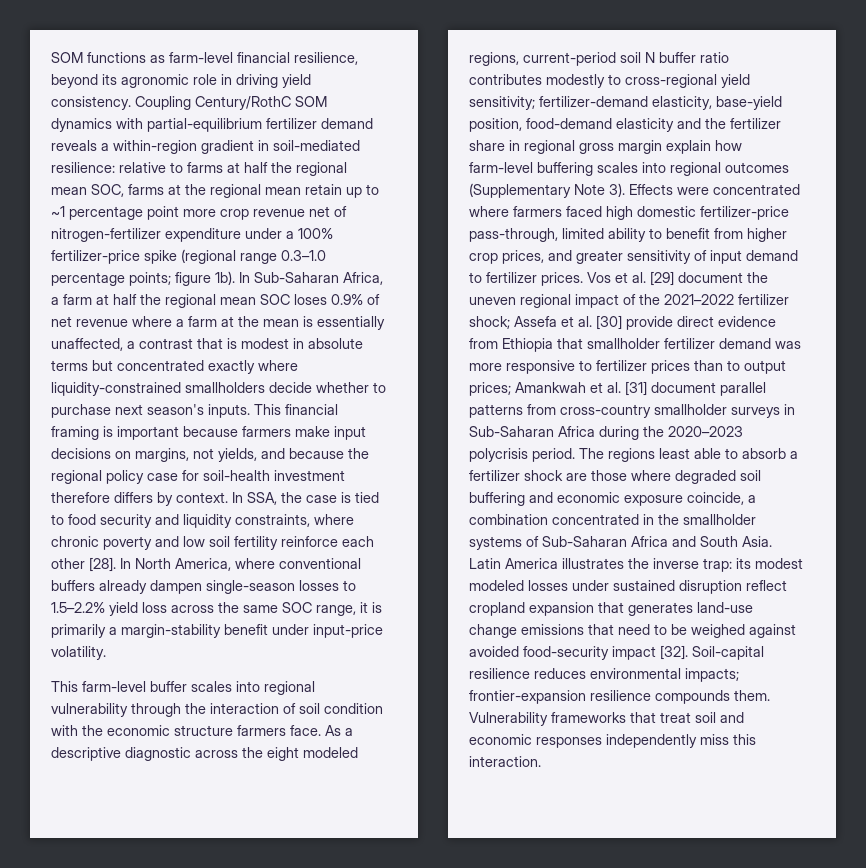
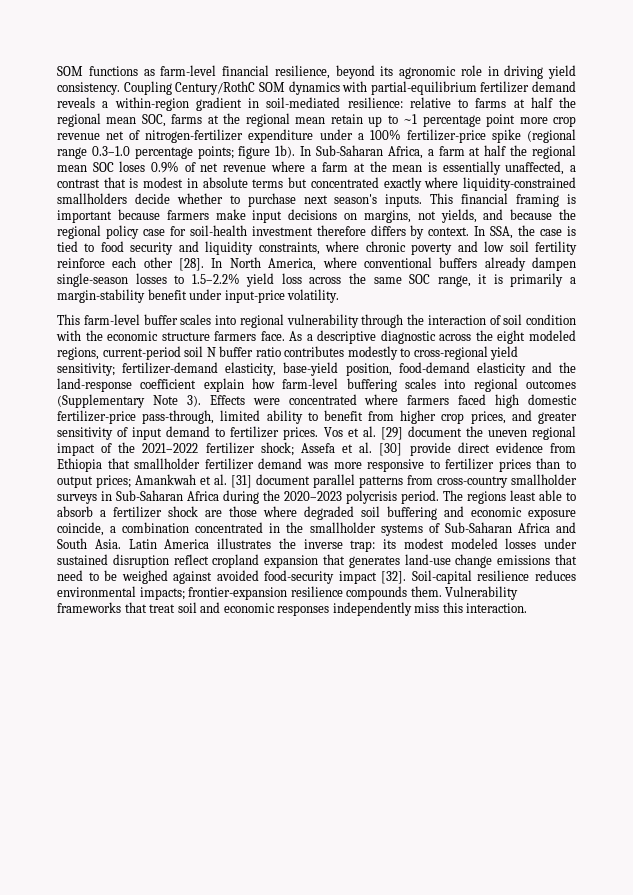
- As a descriptive diagnostic across the eight modeled regions, current-period soil N buffer ratio contributes modestly to cross-regional yield sensitivity; fertilizer-demand elasticity, base-yield position, food-demand elasticity and the fertilizer share in regional gross margin explain how farm-level buffering scales into regional outcomes (Supplementary Note 3).
+ As a descriptive diagnostic across the eight modeled regions, current-period soil N buffer ratio contributes modestly to cross-regional yield sensitivity; fertilizer-demand elasticity, base-yield position, food-demand elasticity and the land-response coefficient explain how farm-level buffering scales into regional outcomes (Supplementary Note 3).

